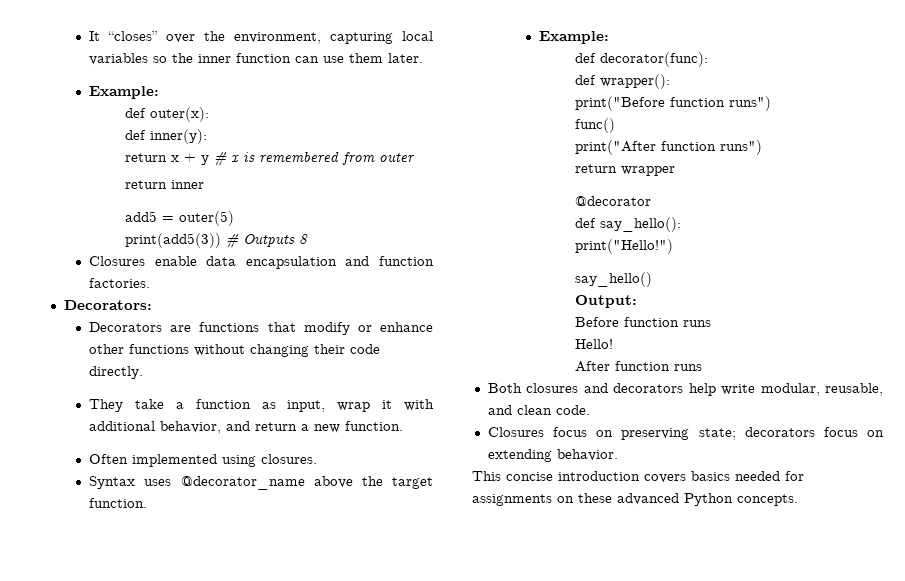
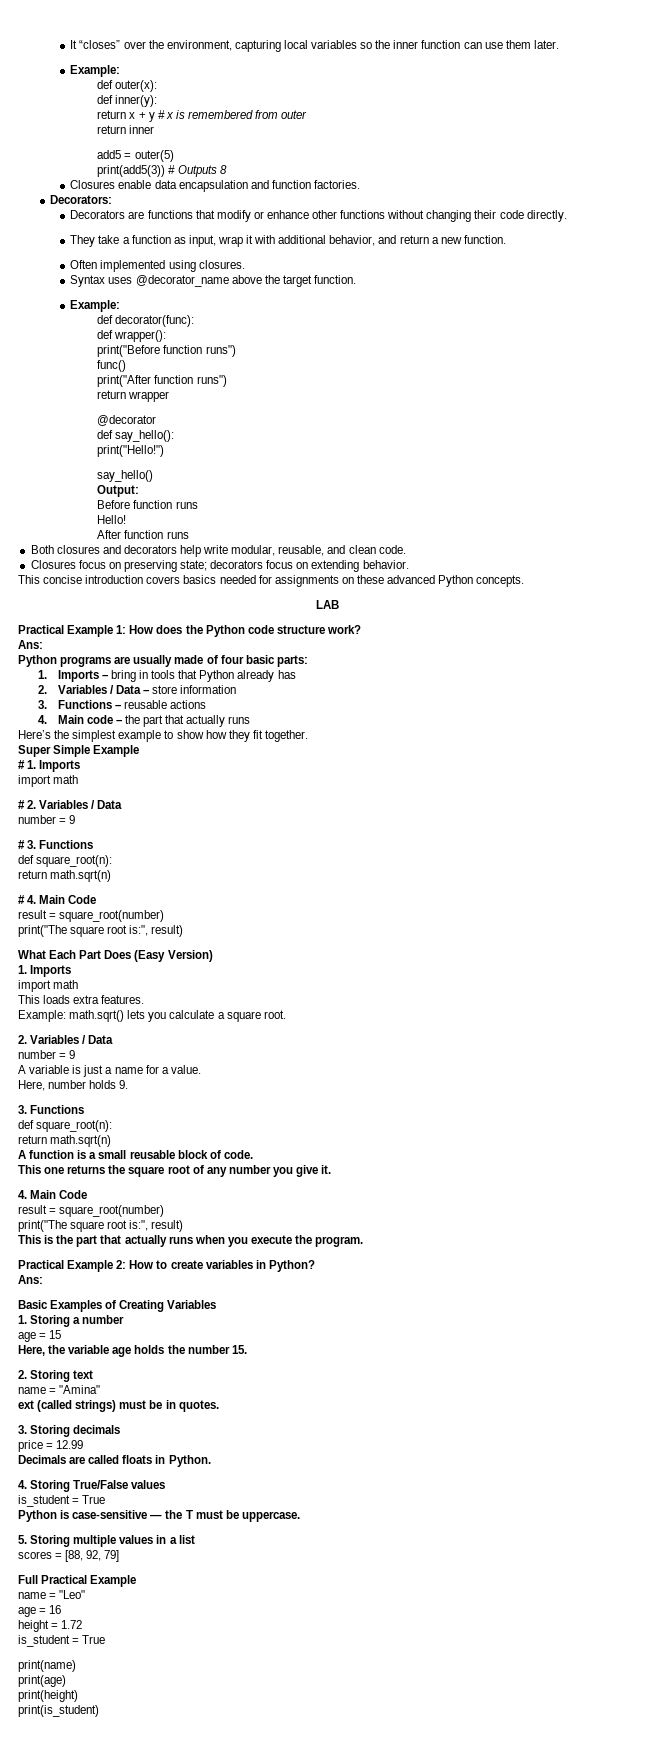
+ LAB
+ Practical Example 1: How does the Python code structure work?
+ Ans:
+ Python programs are usually made of four basic parts:
+ 1. Imports – bring in tools that Python already has
+ 2. Variables / Data – store information
+ 3. Functions – reusable actions
+ 4. Main code – the part that actually runs
+ Here’s the simplest example to show how they fit together.
+ Super Simple Example
+ # 1. Imports
+ import math
+ # 2. Variables / Data
+ number = 9
+ # 3. Functions
+ def square_root(n):
+ return math.sqrt(n)
+ # 4. Main Code
+ result = square_root(number)
+ print("The square root is:", result)
+ What Each Part Does (Easy Version)
+ 1. Imports
+ import math
+ This loads extra features.
+ Example: math.sqrt() lets you calculate a square root.
+ 2. Variables / Data
+ number = 9
+ A variable is just a name for a value.
+ Here, number holds 9.
+ 3. Functions
+ def square_root(n):
+ return math.sqrt(n)
+ A function is a small reusable block of code.
+ This one returns the square root of any number you give it.
+ 4. Main Code
+ result = square_root(number)
+ print("The square root is:", result)
+ This is the part that actually runs when you execute the program.
+ Practical Example 2: How to create variables in Python?
+ Ans:
+ Basic Examples of Creating Variables
+ 1. Storing a number
+ age = 15
+ Here, the variable age holds the number 15.
+ 2. Storing text
+ name = "Amina"
+ ext (called strings) must be in quotes.
+ 3. Storing decimals
+ price = 12.99
+ Decimals are called floats in Python.
+ 4. Storing True/False values
+ is_student = True
+ Python is case-sensitive — the T must be uppercase.
+ 5. Storing multiple values in a list
+ scores = [88, 92, 79]
+ Full Practical Example
+ name = "Leo"
+ age = 16
+ height = 1.72
+ is_student = True
+ print(name)
+ print(age)
+ print(height)
+ print(is_student)

